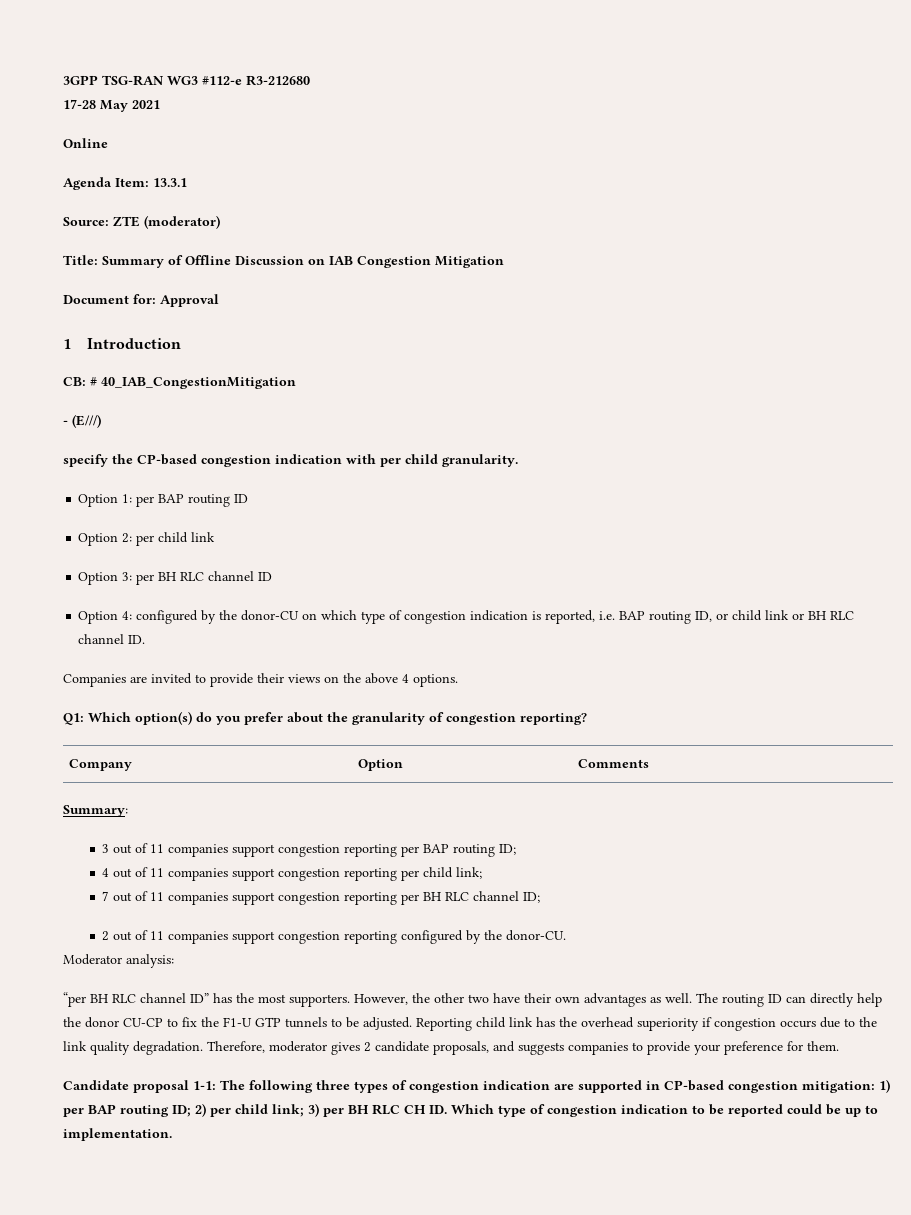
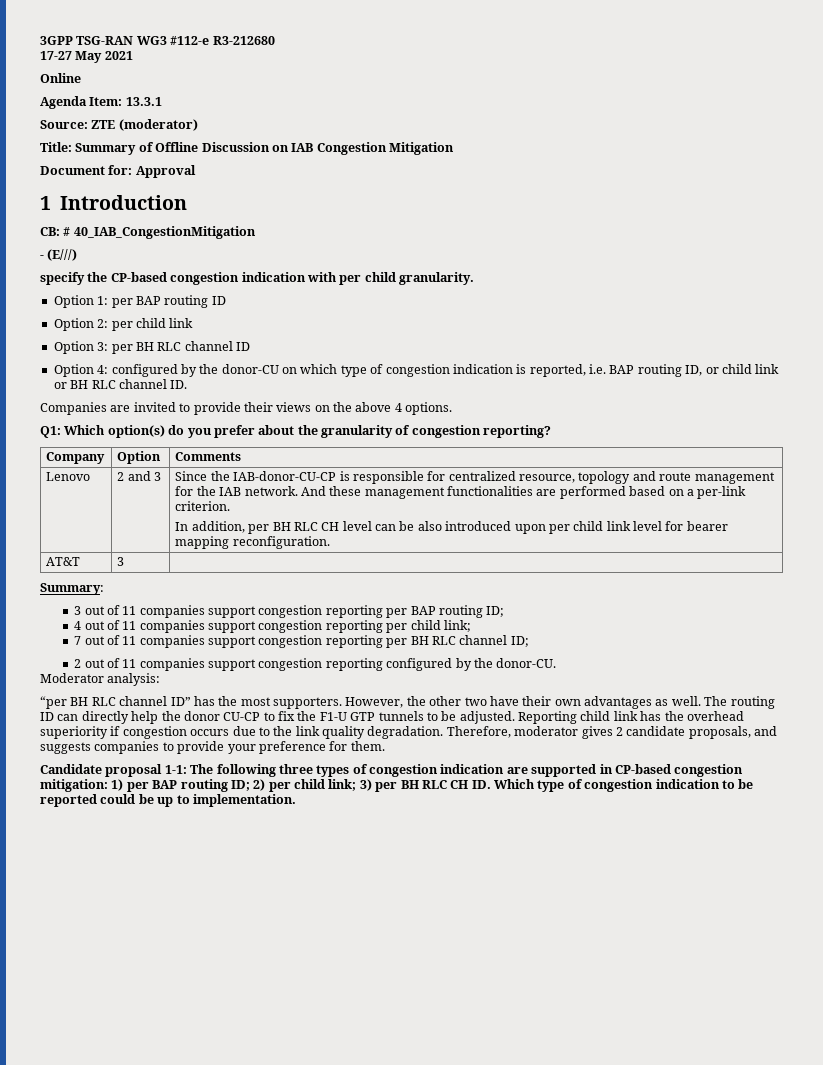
- 17-28 May 2021
+ 17-27 May 2021
+ Lenovo | 2 and 3 | Since the IAB-donor-CU-CP is responsible for centralized resource, topology and route management for the IAB network. And these management functionalities are performed based on a per-link criterion.
+ In addition, per BH RLC CH level can be also introduced upon per child link level for bearer mapping reconfiguration.
+ AT&T | 3 |

